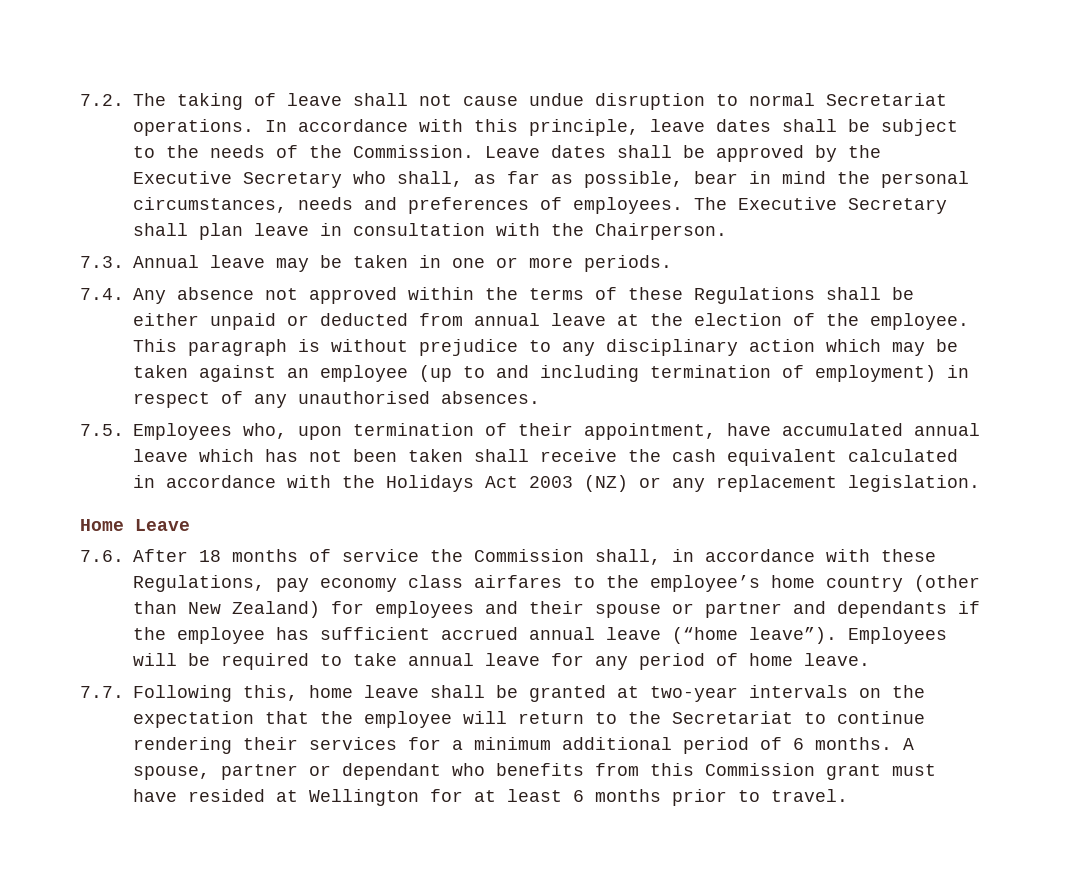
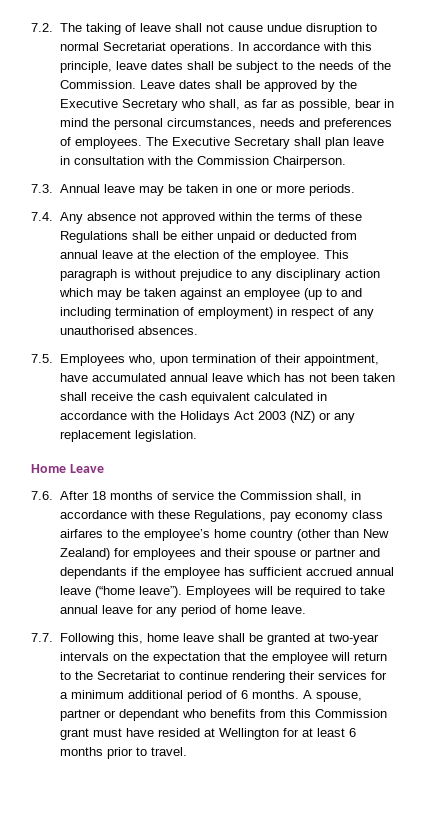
- The Executive Secretary shall plan leave in consultation with the Chairperson.
+ The Executive Secretary shall plan leave in consultation with the Commission Chairperson.

